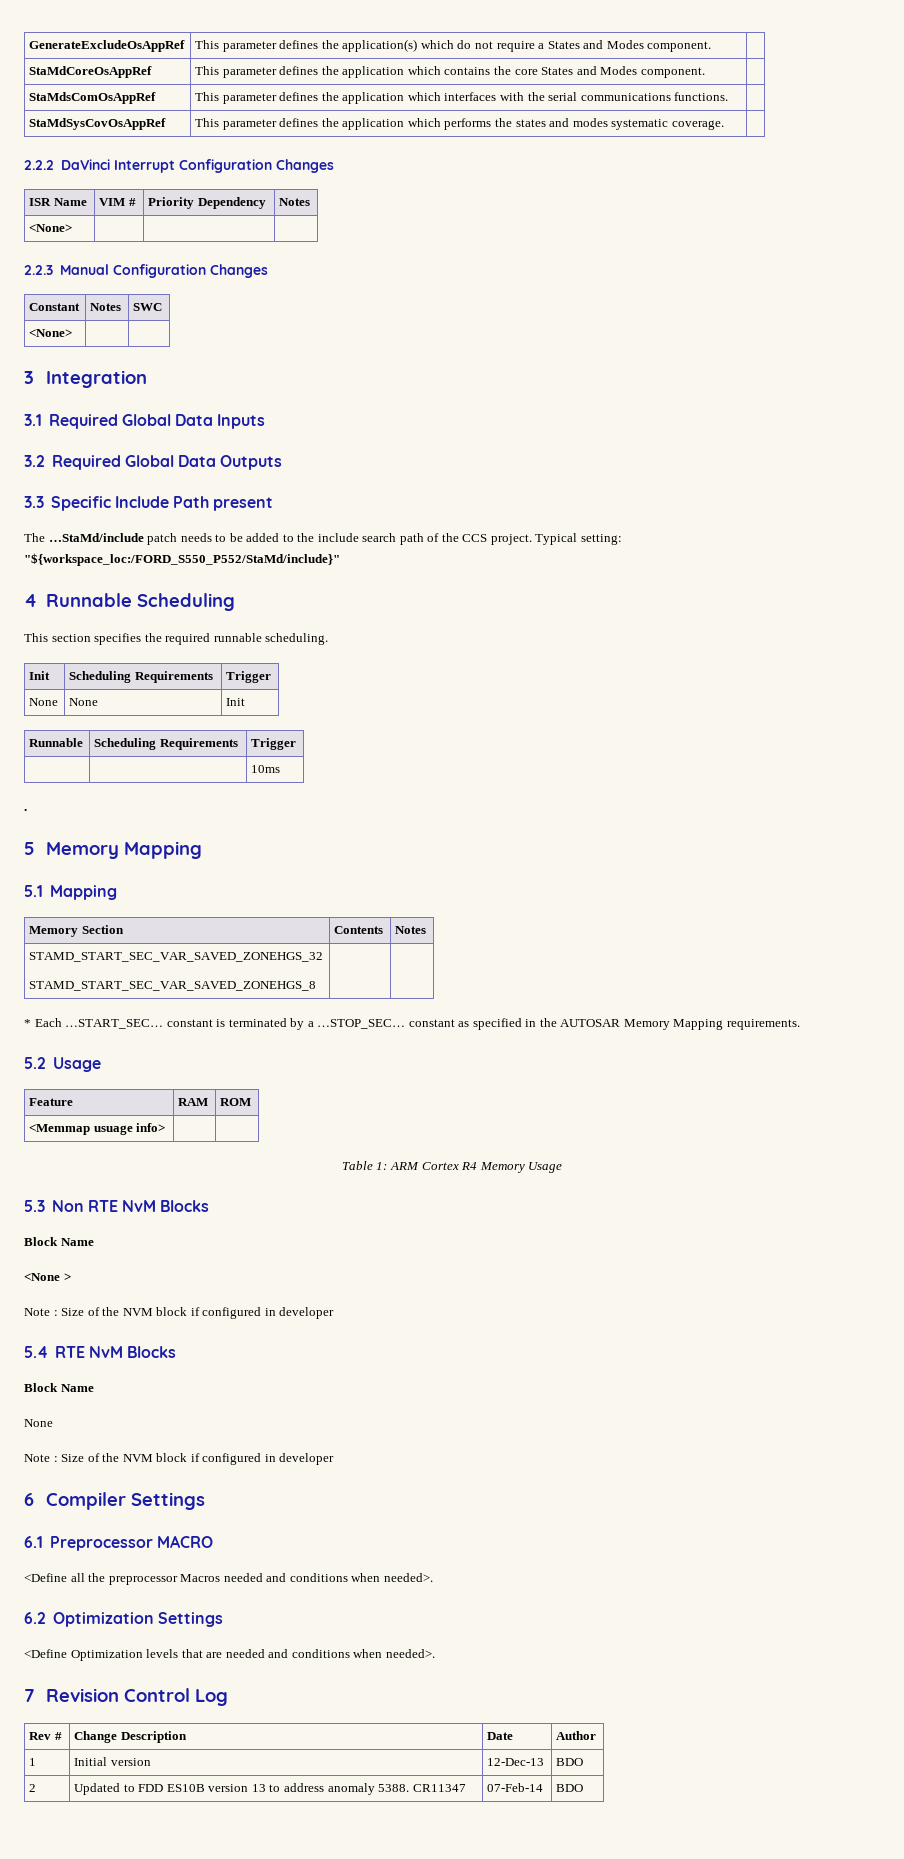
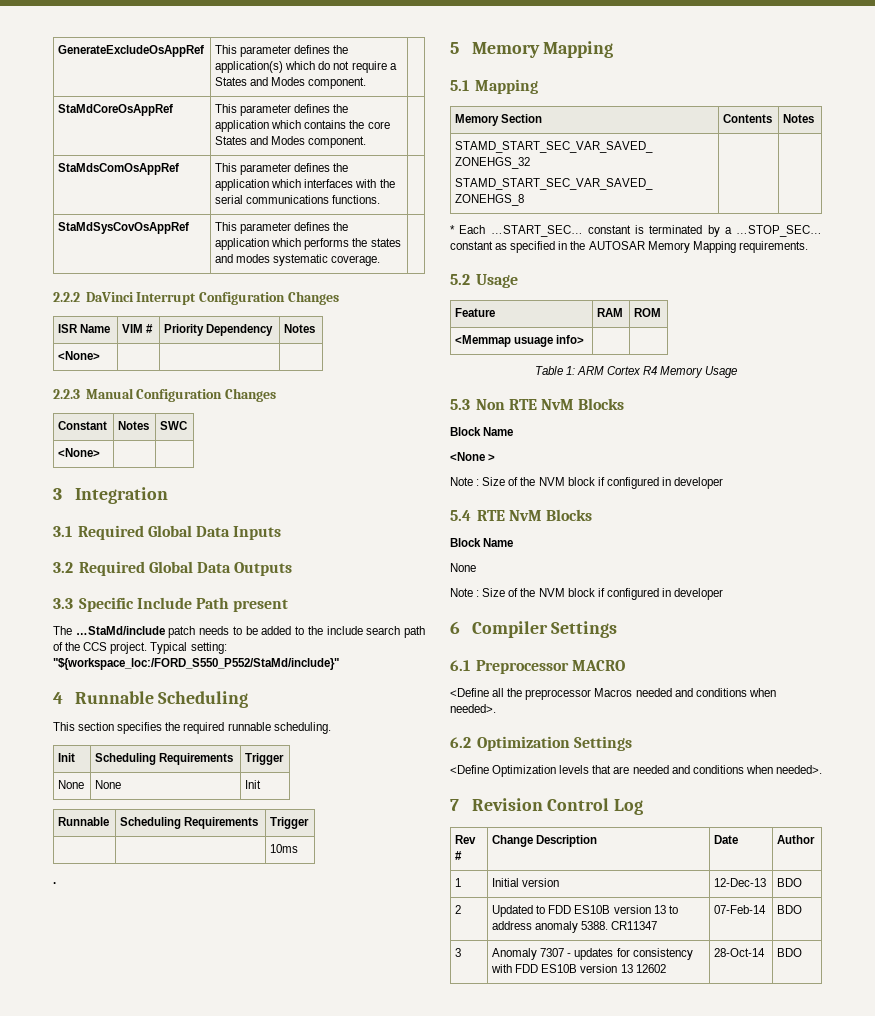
+ 3 | Anomaly 7307 - updates for consistency with FDD ES10B version 13 12602 | 28-Oct-14 | BDO

